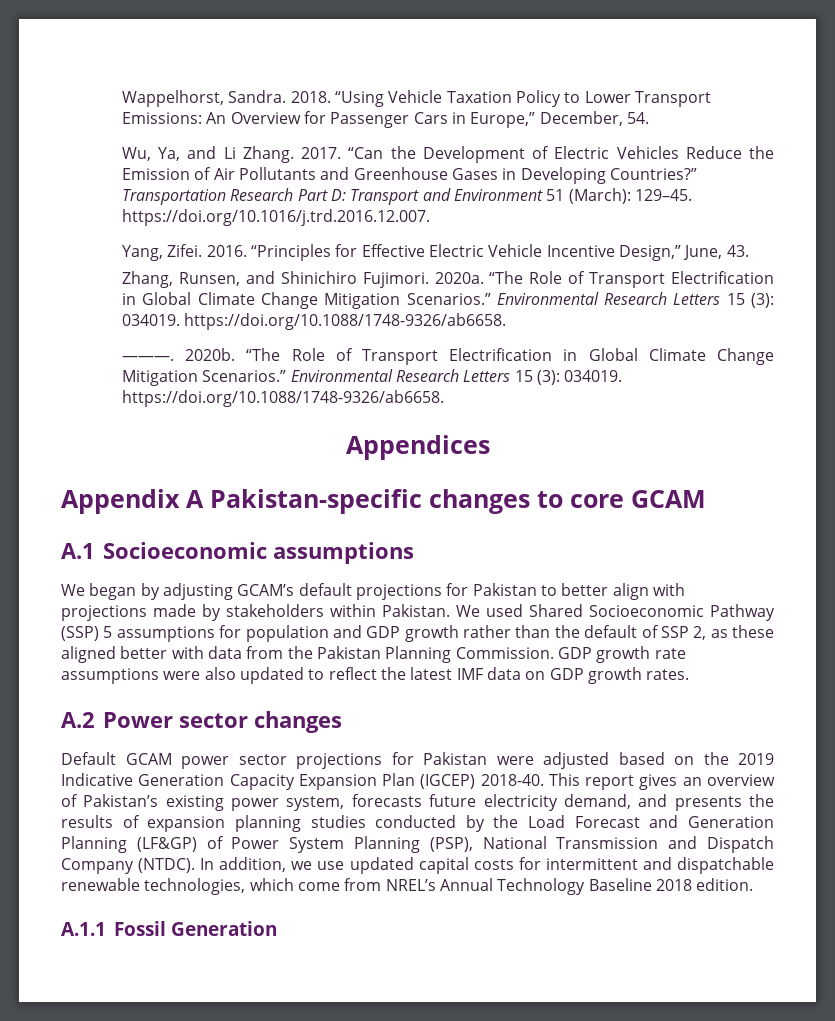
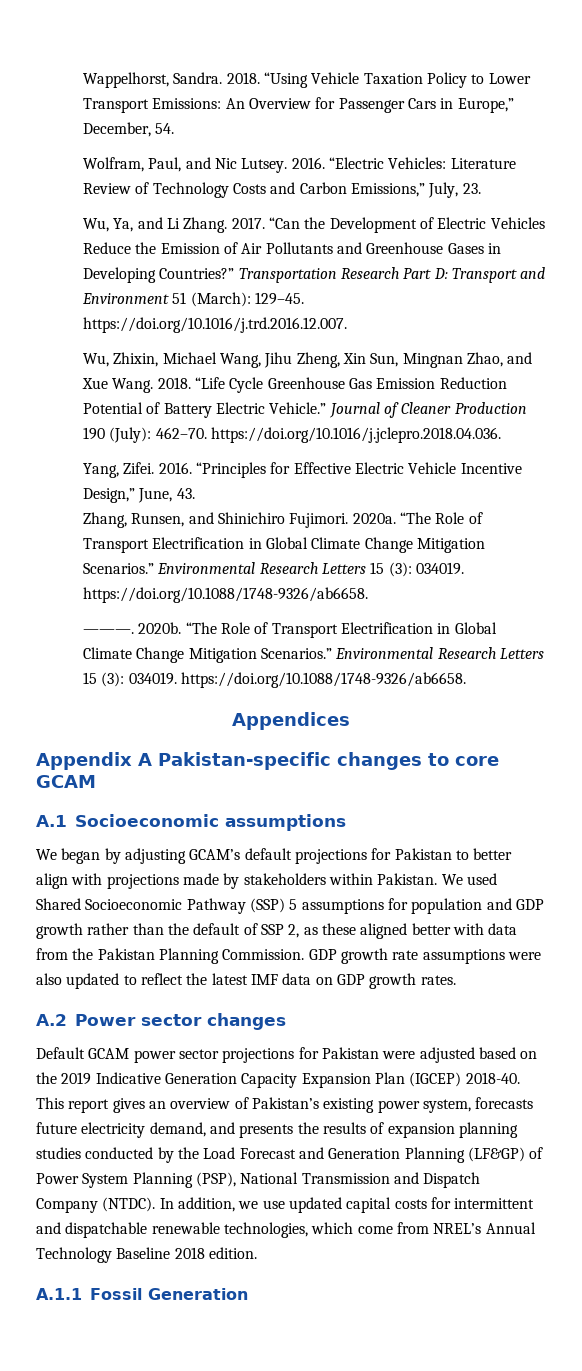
+ Wolfram, Paul, and Nic Lutsey. 2016. “Electric Vehicles: Literature Review of Technology Costs and Carbon Emissions,” July, 23.
+ Wu, Zhixin, Michael Wang, Jihu Zheng, Xin Sun, Mingnan Zhao, and Xue Wang. 2018. “Life Cycle Greenhouse Gas Emission Reduction Potential of Battery Electric Vehicle.” Journal of Cleaner Production 190 (July): 462–70. https://doi.org/10.1016/j.jclepro.2018.04.036.

